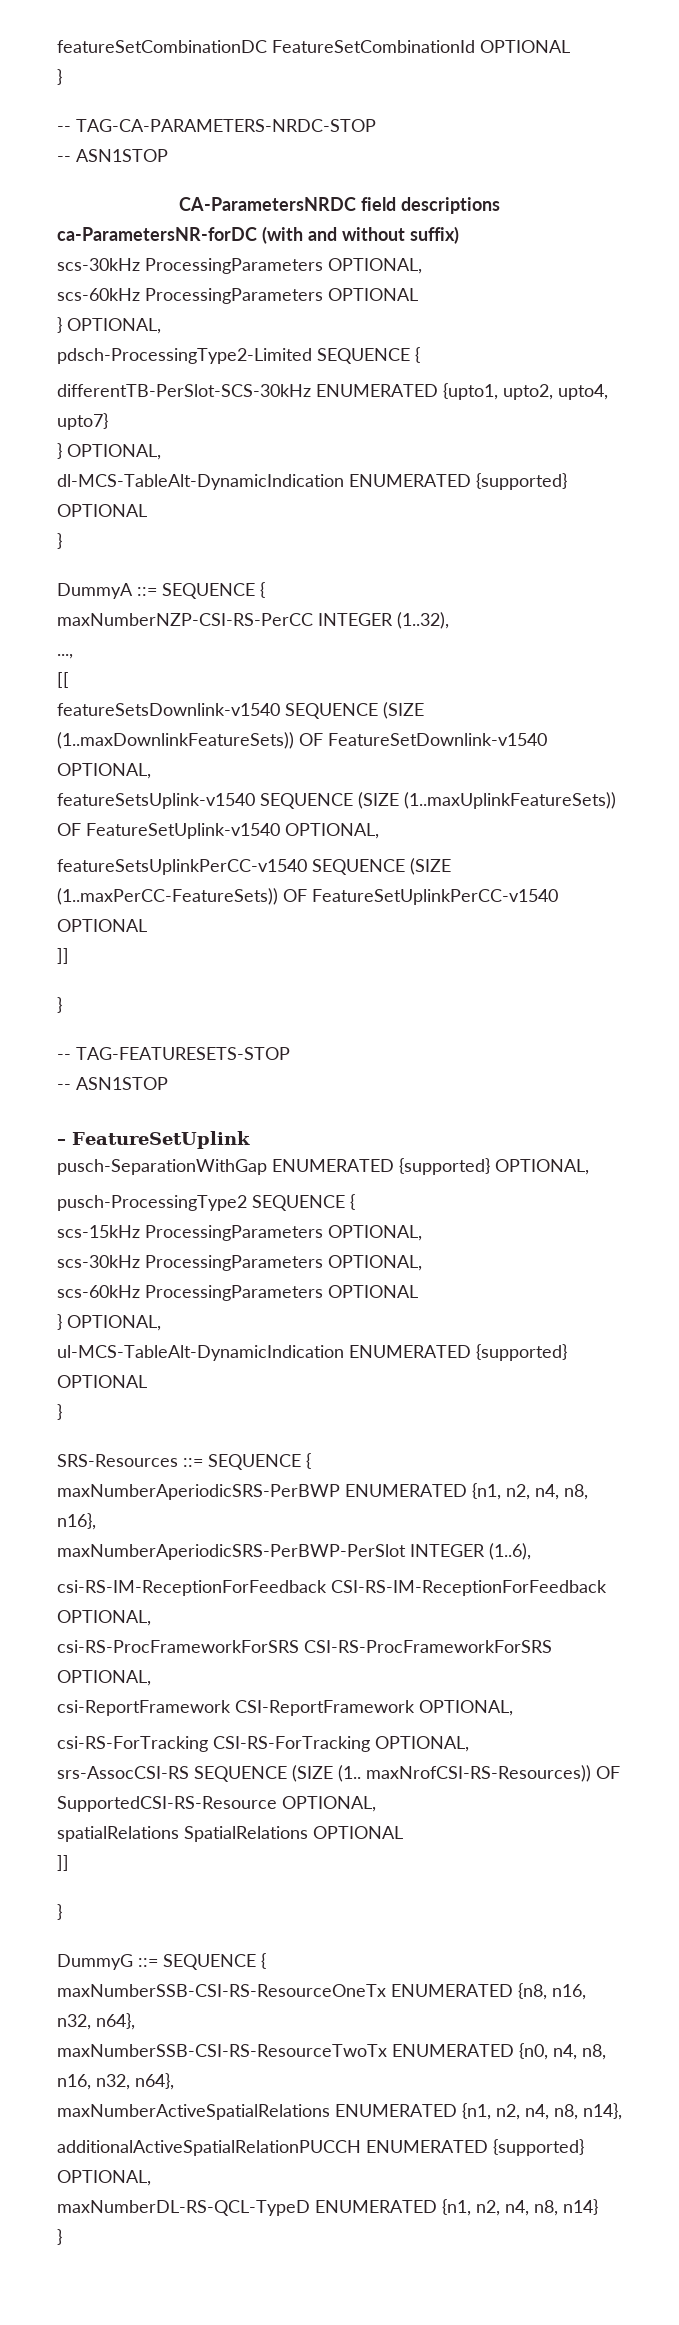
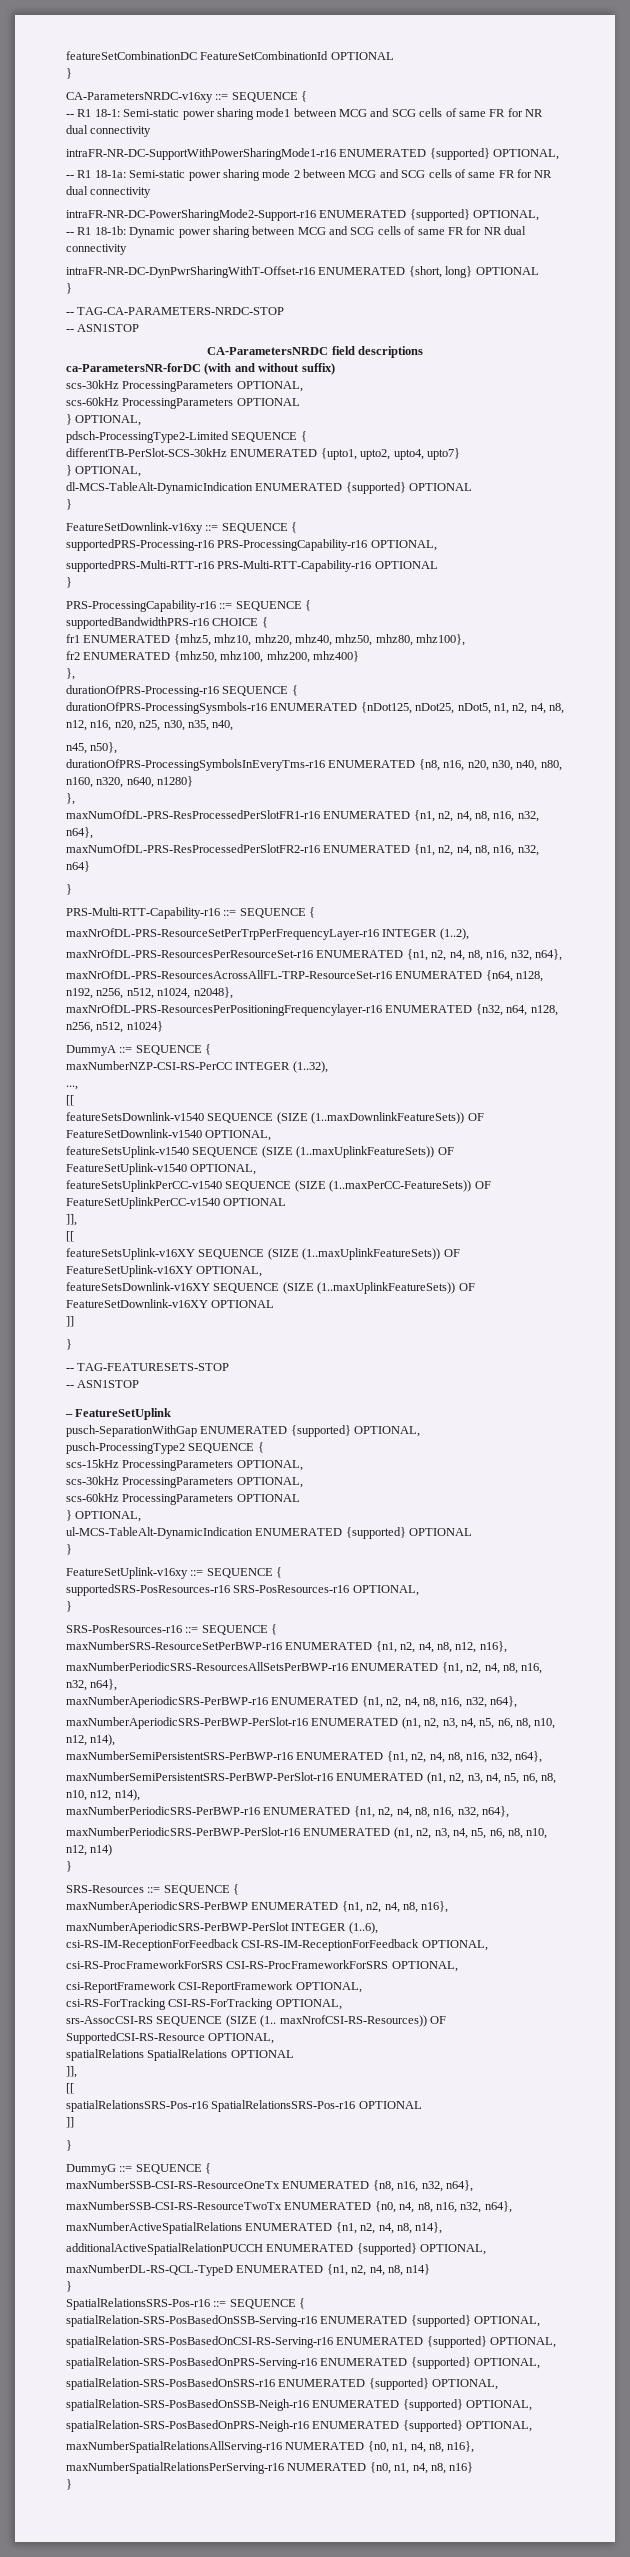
+ CA-ParametersNRDC-v16xy ::= SEQUENCE {
+ -- R1 18-1: Semi-static power sharing mode1 between MCG and SCG cells of same FR for NR dual connectivity
+ intraFR-NR-DC-SupportWithPowerSharingMode1-r16 ENUMERATED {supported} OPTIONAL,
+ -- R1 18-1a: Semi-static power sharing mode 2 between MCG and SCG cells of same FR for NR dual connectivity
+ intraFR-NR-DC-PowerSharingMode2-Support-r16 ENUMERATED {supported} OPTIONAL,
+ -- R1 18-1b: Dynamic power sharing between MCG and SCG cells of same FR for NR dual connectivity
+ intraFR-NR-DC-DynPwrSharingWithT-Offset-r16 ENUMERATED {short, long} OPTIONAL
+ }
+ FeatureSetDownlink-v16xy ::= SEQUENCE {
+ supportedPRS-Processing-r16 PRS-ProcessingCapability-r16 OPTIONAL,
+ supportedPRS-Multi-RTT-r16 PRS-Multi-RTT-Capability-r16 OPTIONAL
+ }
+ PRS-ProcessingCapability-r16 ::= SEQUENCE {
+ supportedBandwidthPRS-r16 CHOICE {
+ fr1 ENUMERATED {mhz5, mhz10, mhz20, mhz40, mhz50, mhz80, mhz100},
+ fr2 ENUMERATED {mhz50, mhz100, mhz200, mhz400}
+ },
+ durationOfPRS-Processing-r16 SEQUENCE {
+ durationOfPRS-ProcessingSysmbols-r16 ENUMERATED {nDot125, nDot25, nDot5, n1, n2, n4, n8, n12, n16, n20, n25, n30, n35, n40,
+ n45, n50},
+ durationOfPRS-ProcessingSymbolsInEveryTms-r16 ENUMERATED {n8, n16, n20, n30, n40, n80, n160, n320, n640, n1280}
+ },
+ maxNumOfDL-PRS-ResProcessedPerSlotFR1-r16 ENUMERATED {n1, n2, n4, n8, n16, n32, n64},
+ maxNumOfDL-PRS-ResProcessedPerSlotFR2-r16 ENUMERATED {n1, n2, n4, n8, n16, n32, n64}
+ }
+ PRS-Multi-RTT-Capability-r16 ::= SEQUENCE {
+ maxNrOfDL-PRS-ResourceSetPerTrpPerFrequencyLayer-r16 INTEGER (1..2),
+ maxNrOfDL-PRS-ResourcesPerResourceSet-r16 ENUMERATED {n1, n2, n4, n8, n16, n32, n64},
+ maxNrOfDL-PRS-ResourcesAcrossAllFL-TRP-ResourceSet-r16 ENUMERATED {n64, n128, n192, n256, n512, n1024, n2048},
+ maxNrOfDL-PRS-ResourcesPerPositioningFrequencylayer-r16 ENUMERATED {n32, n64, n128, n256, n512, n1024}
  featureSetsUplinkPerCC-v1540 SEQUENCE (SIZE (1..maxPerCC-FeatureSets)) OF FeatureSetUplinkPerCC-v1540 OPTIONAL
+ ]],
+ [[
+ featureSetsUplink-v16XY SEQUENCE (SIZE (1..maxUplinkFeatureSets)) OF FeatureSetUplink-v16XY OPTIONAL,
+ featureSetsDownlink-v16XY SEQUENCE (SIZE (1..maxUplinkFeatureSets)) OF FeatureSetDownlink-v16XY OPTIONAL
+ FeatureSetUplink-v16xy ::= SEQUENCE {
+ supportedSRS-PosResources-r16 SRS-PosResources-r16 OPTIONAL,
+ }
+ SRS-PosResources-r16 ::= SEQUENCE {
+ maxNumberSRS-ResourceSetPerBWP-r16 ENUMERATED {n1, n2, n4, n8, n12, n16},
+ maxNumberPeriodicSRS-ResourcesAllSetsPerBWP-r16 ENUMERATED {n1, n2, n4, n8, n16, n32, n64},
+ maxNumberAperiodicSRS-PerBWP-r16 ENUMERATED {n1, n2, n4, n8, n16, n32, n64},
+ maxNumberAperiodicSRS-PerBWP-PerSlot-r16 ENUMERATED (n1, n2, n3, n4, n5, n6, n8, n10, n12, n14),
+ maxNumberSemiPersistentSRS-PerBWP-r16 ENUMERATED {n1, n2, n4, n8, n16, n32, n64},
+ maxNumberSemiPersistentSRS-PerBWP-PerSlot-r16 ENUMERATED (n1, n2, n3, n4, n5, n6, n8, n10, n12, n14),
+ maxNumberPeriodicSRS-PerBWP-r16 ENUMERATED {n1, n2, n4, n8, n16, n32, n64},
+ maxNumberPeriodicSRS-PerBWP-PerSlot-r16 ENUMERATED (n1, n2, n3, n4, n5, n6, n8, n10, n12, n14)
+ }
  spatialRelations SpatialRelations OPTIONAL
+ ]],
+ [[
+ spatialRelationsSRS-Pos-r16 SpatialRelationsSRS-Pos-r16 OPTIONAL
+ SpatialRelationsSRS-Pos-r16 ::= SEQUENCE {
+ spatialRelation-SRS-PosBasedOnSSB-Serving-r16 ENUMERATED {supported} OPTIONAL,
+ spatialRelation-SRS-PosBasedOnCSI-RS-Serving-r16 ENUMERATED {supported} OPTIONAL,
+ spatialRelation-SRS-PosBasedOnPRS-Serving-r16 ENUMERATED {supported} OPTIONAL,
+ spatialRelation-SRS-PosBasedOnSRS-r16 ENUMERATED {supported} OPTIONAL,
+ spatialRelation-SRS-PosBasedOnSSB-Neigh-r16 ENUMERATED {supported} OPTIONAL,
+ spatialRelation-SRS-PosBasedOnPRS-Neigh-r16 ENUMERATED {supported} OPTIONAL,
+ maxNumberSpatialRelationsAllServing-r16 NUMERATED {n0, n1, n4, n8, n16},
+ maxNumberSpatialRelationsPerServing-r16 NUMERATED {n0, n1, n4, n8, n16}
+ }

